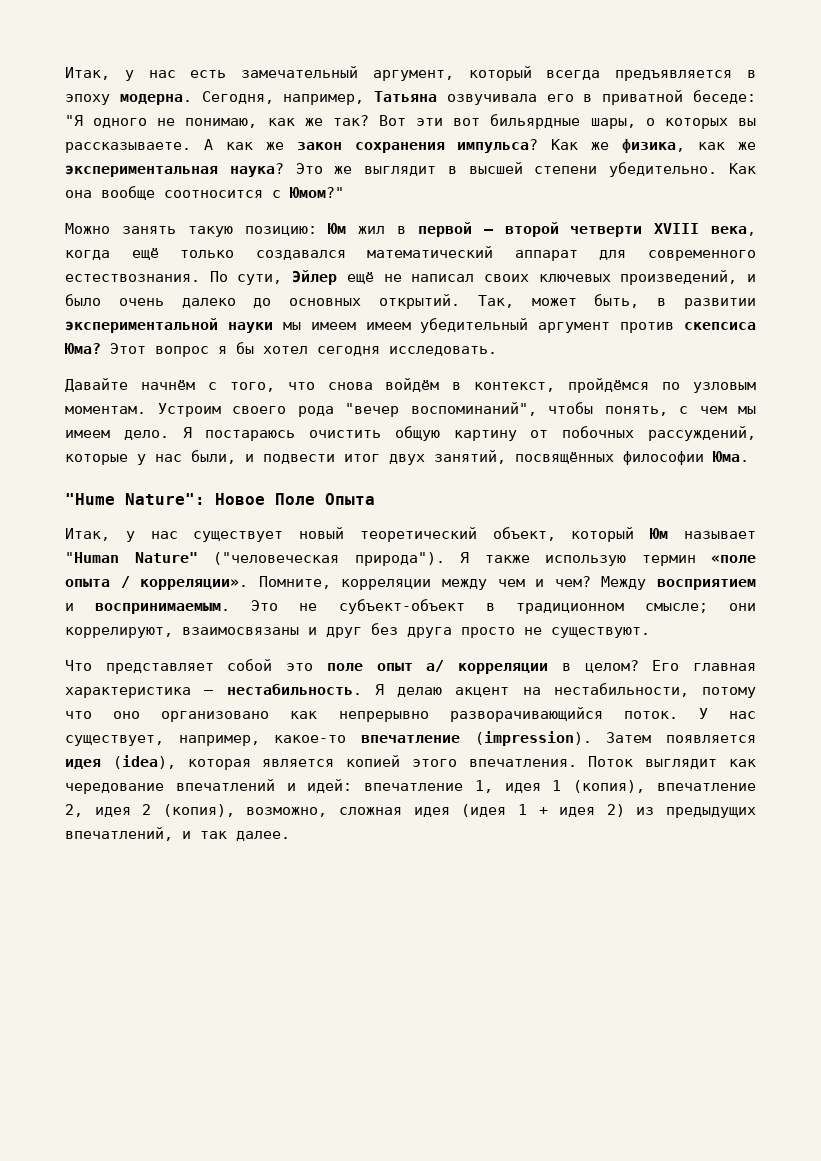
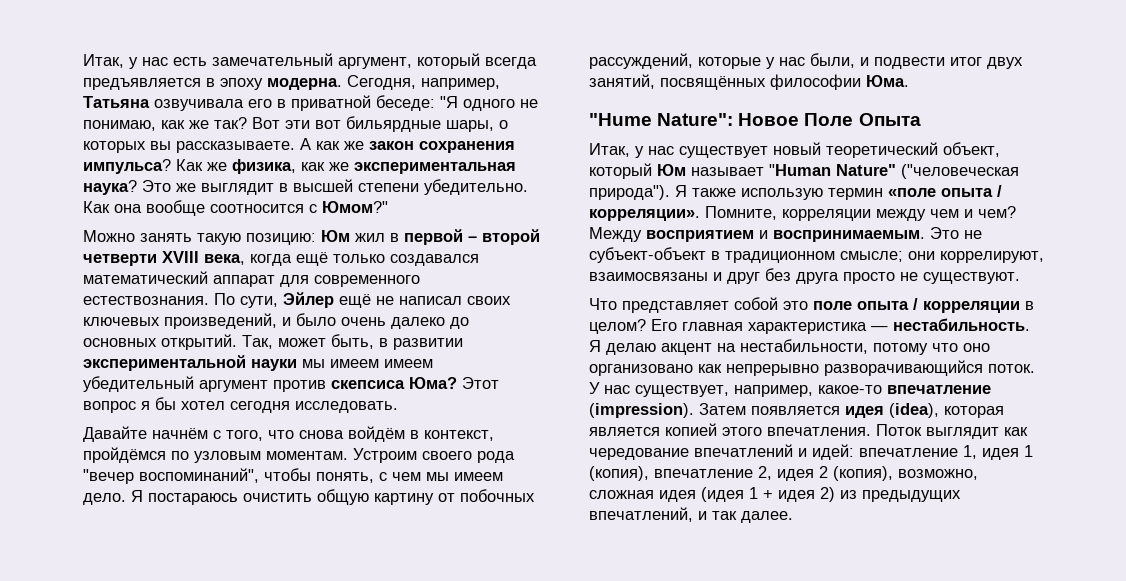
- Что представляет собой это поле опыт а/ корреляции в целом?
+ Что представляет собой это поле опыта / корреляции в целом?

